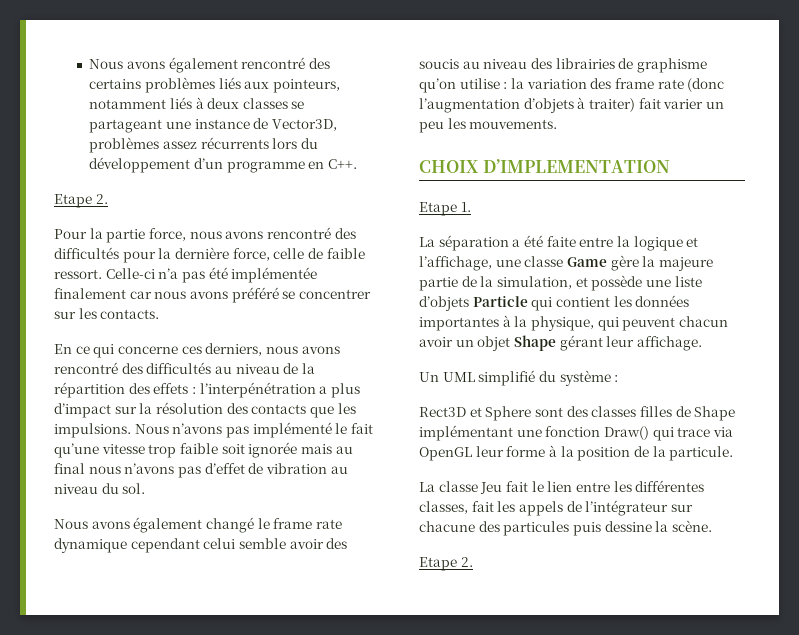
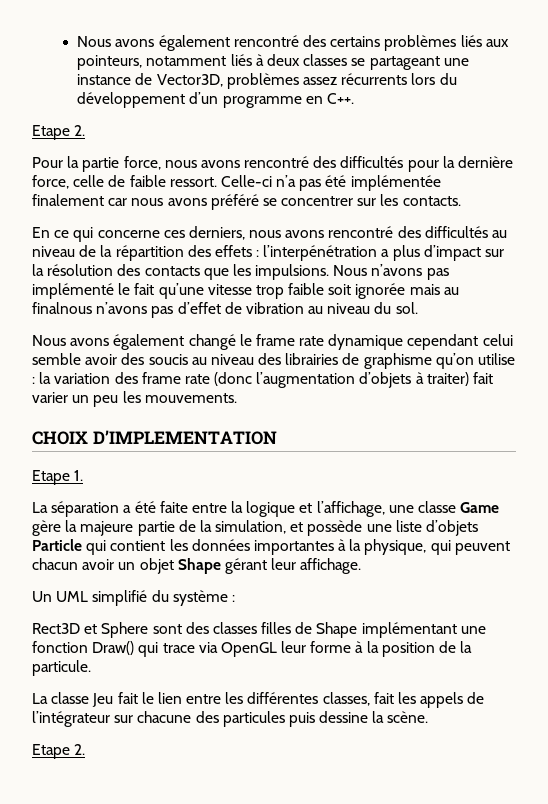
- Nous n’avons pas implémenté le fait qu’une vitesse trop faible soit ignorée mais au final nous n’avons pas d’effet de vibration au niveau du sol.
+ Nous n’avons pas implémenté le fait qu’une vitesse trop faible soit ignorée mais au finalnous n’avons pas d’effet de vibration au niveau du sol.

